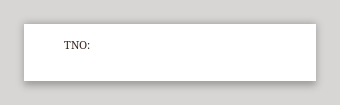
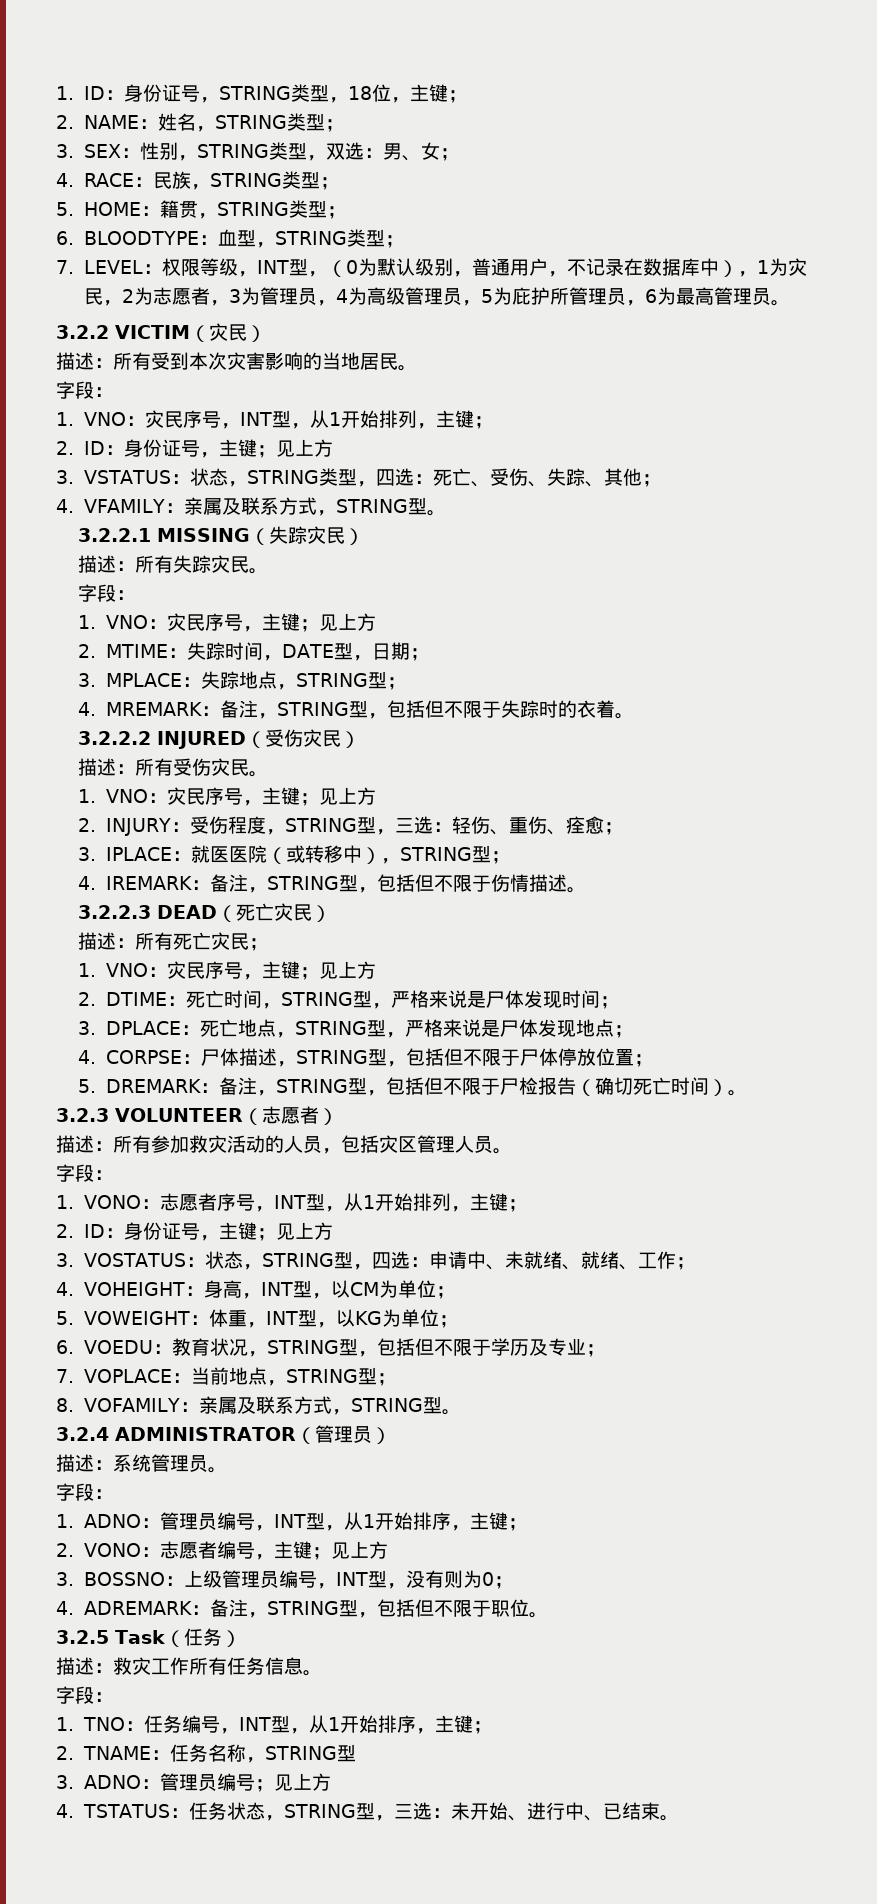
- TNO:
+ 1. ID：身份证号，STRING类型，18位，主键；
+ 2. NAME：姓名，STRING类型；
+ 3. SEX：性别，STRING类型，双选：男、女；
+ 4. RACE：民族，STRING类型；
+ 5. HOME：籍贯，STRING类型；
+ 6. BLOODTYPE：血型，STRING类型；
+ 7. LEVEL：权限等级，INT型，（0为默认级别，普通用户，不记录在数据库中），1为灾民，2为志愿者，3为管理员，4为高级管理员，5为庇护所管理员，6为最高管理员。
+ 3.2.2 VICTIM（灾民）
+ 描述：所有受到本次灾害影响的当地居民。
+ 字段：
+ 1. VNO：灾民序号，INT型，从1开始排列，主键；
+ 2. ID：身份证号，主键；见上方
+ 3. VSTATUS：状态，STRING类型，四选：死亡、受伤、失踪、其他；
+ 4. VFAMILY：亲属及联系方式，STRING型。
+ 3.2.2.1 MISSING（失踪灾民）
+ 描述：所有失踪灾民。
+ 字段：
+ 1. VNO：灾民序号，主键；见上方
+ 2. MTIME：失踪时间，DATE型，日期；
+ 3. MPLACE：失踪地点，STRING型；
+ 4. MREMARK：备注，STRING型，包括但不限于失踪时的衣着。
+ 3.2.2.2 INJURED（受伤灾民）
+ 描述：所有受伤灾民。
+ 1. VNO：灾民序号，主键；见上方
+ 2. INJURY：受伤程度，STRING型，三选：轻伤、重伤、痊愈；
+ 3. IPLACE：就医医院（或转移中），STRING型；
+ 4. IREMARK：备注，STRING型，包括但不限于伤情描述。
+ 3.2.2.3 DEAD（死亡灾民）
+ 描述：所有死亡灾民；
+ 1. VNO：灾民序号，主键；见上方
+ 2. DTIME：死亡时间，STRING型，严格来说是尸体发现时间；
+ 3. DPLACE：死亡地点，STRING型，严格来说是尸体发现地点；
+ 4. CORPSE：尸体描述，STRING型，包括但不限于尸体停放位置；
+ 5. DREMARK：备注，STRING型，包括但不限于尸检报告（确切死亡时间）。
+ 3.2.3 VOLUNTEER（志愿者）
+ 描述：所有参加救灾活动的人员，包括灾区管理人员。
+ 字段：
+ 1. VONO：志愿者序号，INT型，从1开始排列，主键；
+ 2. ID：身份证号，主键；见上方
+ 3. VOSTATUS：状态，STRING型，四选：申请中、未就绪、就绪、工作；
+ 4. VOHEIGHT：身高，INT型，以CM为单位；
+ 5. VOWEIGHT：体重，INT型，以KG为单位；
+ 6. VOEDU：教育状况，STRING型，包括但不限于学历及专业；
+ 7. VOPLACE：当前地点，STRING型；
+ 8. VOFAMILY：亲属及联系方式，STRING型。
+ 3.2.4 ADMINISTRATOR（管理员）
+ 描述：系统管理员。
+ 字段：
+ 1. ADNO：管理员编号，INT型，从1开始排序，主键；
+ 2. VONO：志愿者编号，主键；见上方
+ 3. BOSSNO：上级管理员编号，INT型，没有则为0；
+ 4. ADREMARK：备注，STRING型，包括但不限于职位。
+ 3.2.5 Task（任务）
+ 描述：救灾工作所有任务信息。
+ 字段：
+ 1. TNO：任务编号，INT型，从1开始排序，主键；
+ 2. TNAME：任务名称，STRING型
+ 3. ADNO：管理员编号；见上方
+ 4. TSTATUS：任务状态，STRING型，三选：未开始、进行中、已结束。

